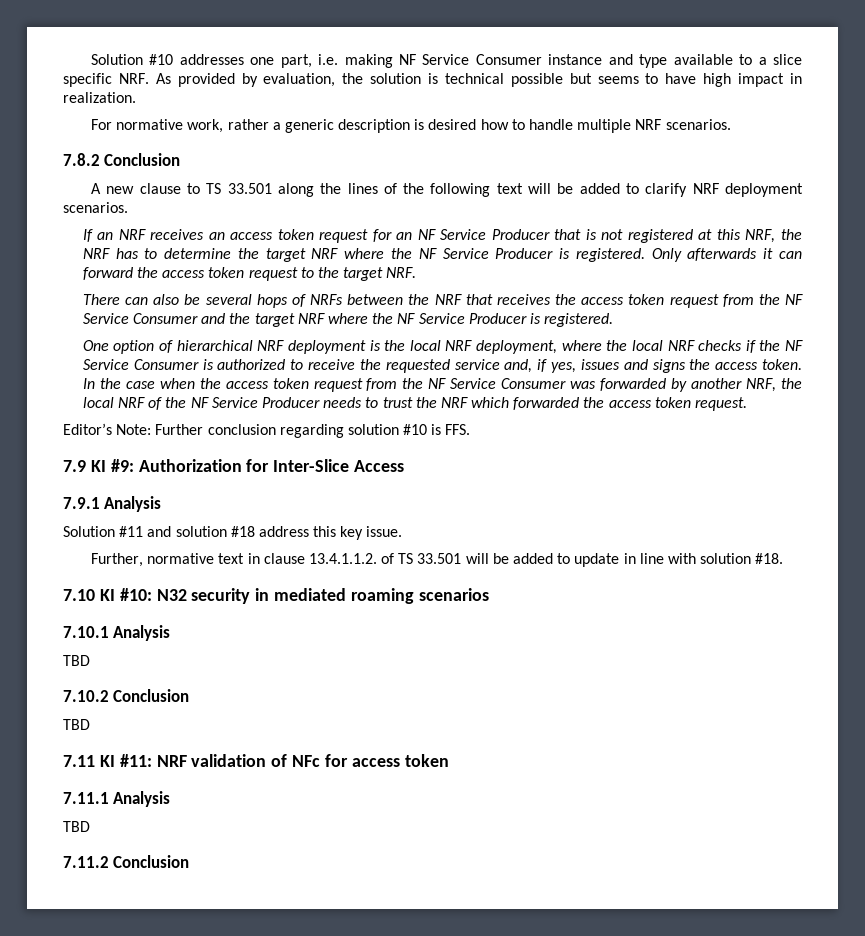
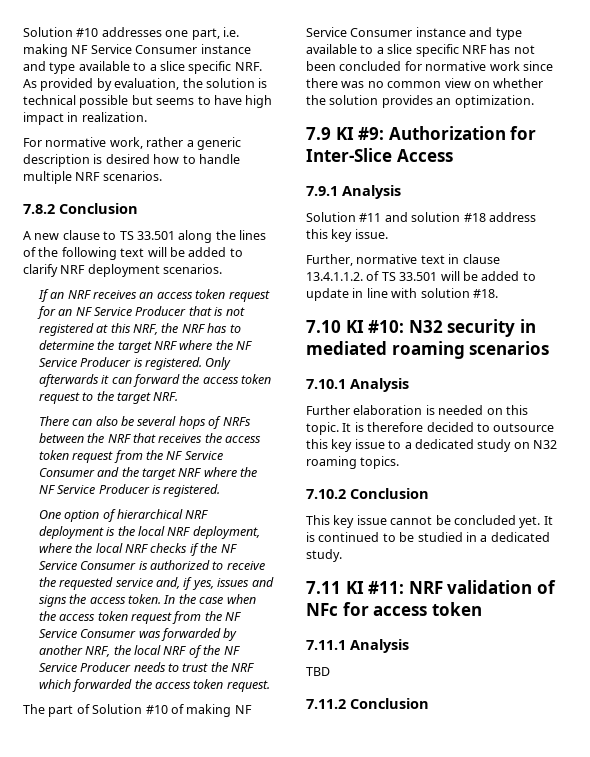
- Editor’s Note: Further conclusion regarding solution #10 is FFS.
+ The part of Solution #10 of making NF Service Consumer instance and type available to a slice specific NRF has not been concluded for normative work since there was no common view on whether the solution provides an optimization.
  7.10.1 Analysis
- TBD
+ Further elaboration is needed on this topic. It is therefore decided to outsource this key issue to a dedicated study on N32 roaming topics.
  7.10.2 Conclusion
- TBD
+ This key issue cannot be concluded yet. It is continued to be studied in a dedicated study.

